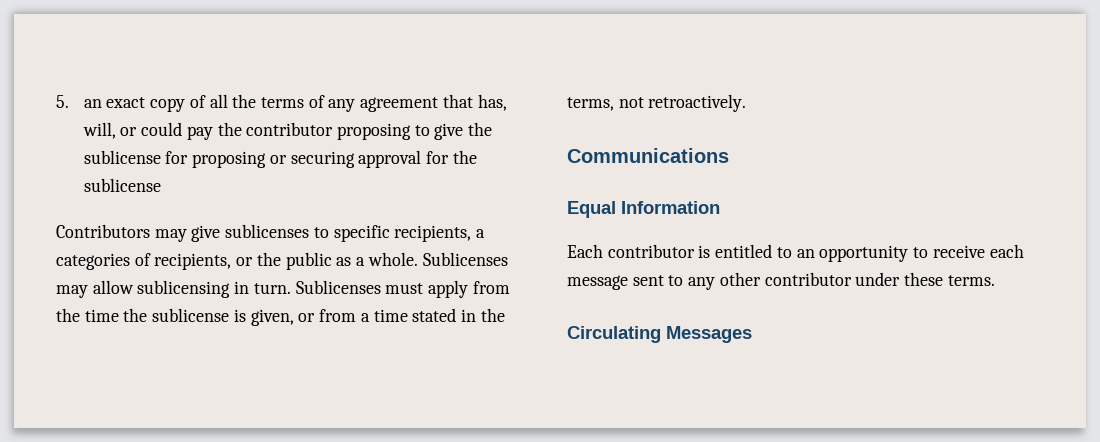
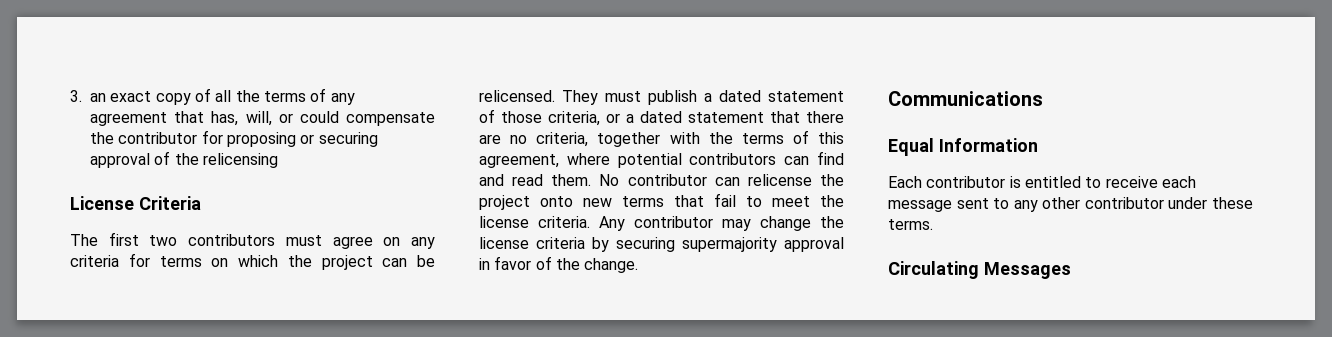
- 5. an exact copy of all the terms of any agreement that has, will, or could pay the contributor proposing to give the sublicense for proposing or securing approval for the sublicense
- Contributors may give sublicenses to specific recipients, a categories of recipients, or the public as a whole. Sublicenses may allow sublicensing in turn. Sublicenses must apply from the time the sublicense is given, or from a time stated in the terms, not retroactively.
+ 3. an exact copy of all the terms of any agreement that has, will, or could compensate the contributor for proposing or securing approval of the relicensing
+ License Criteria
+ The first two contributors must agree on any criteria for terms on which the project can be relicensed. They must publish a dated statement of those criteria, or a dated statement that there are no criteria, together with the terms of this agreement, where potential contributors can find and read them. No contributor can relicense the project onto new terms that fail to meet the license criteria. Any contributor may change the license criteria by securing supermajority approval in favor of the change.
- Each contributor is entitled to an opportunity to receive each message sent to any other contributor under these terms.
+ Each contributor is entitled to receive each message sent to any other contributor under these terms.

